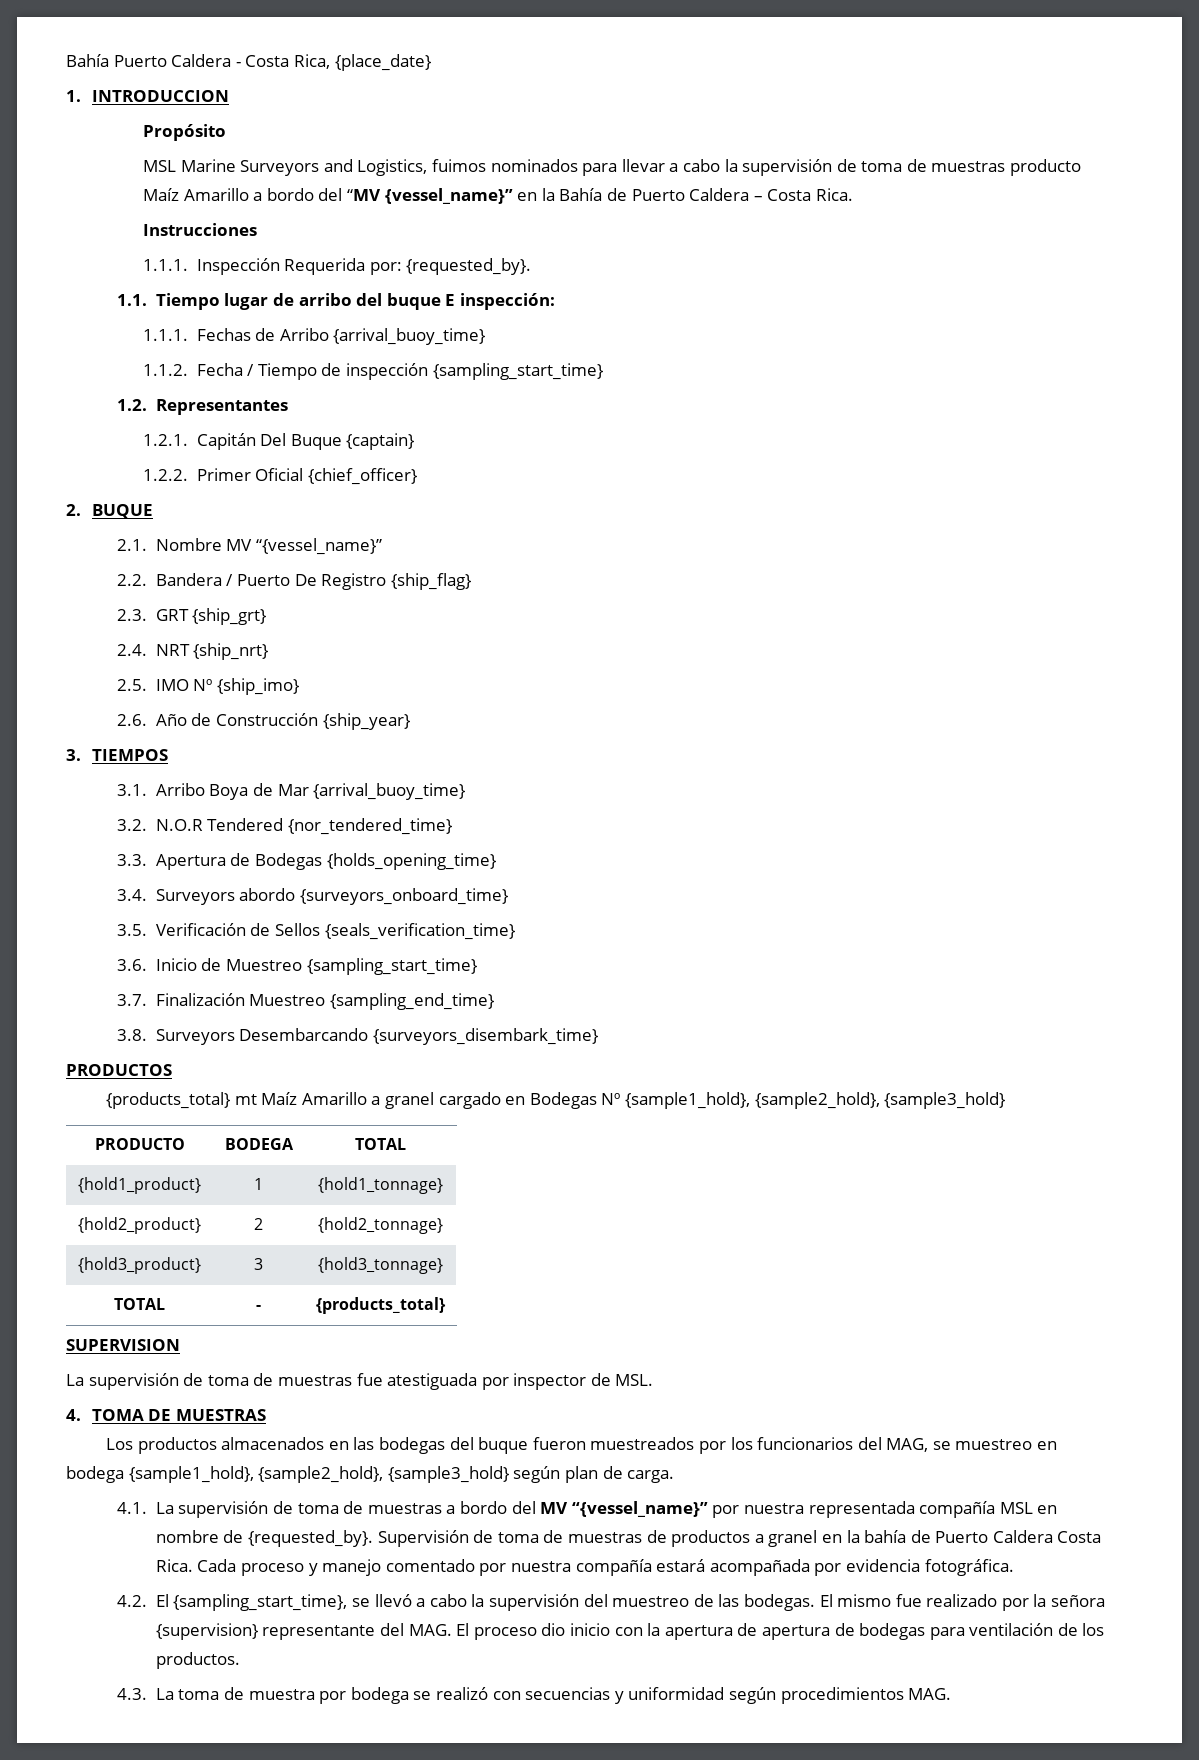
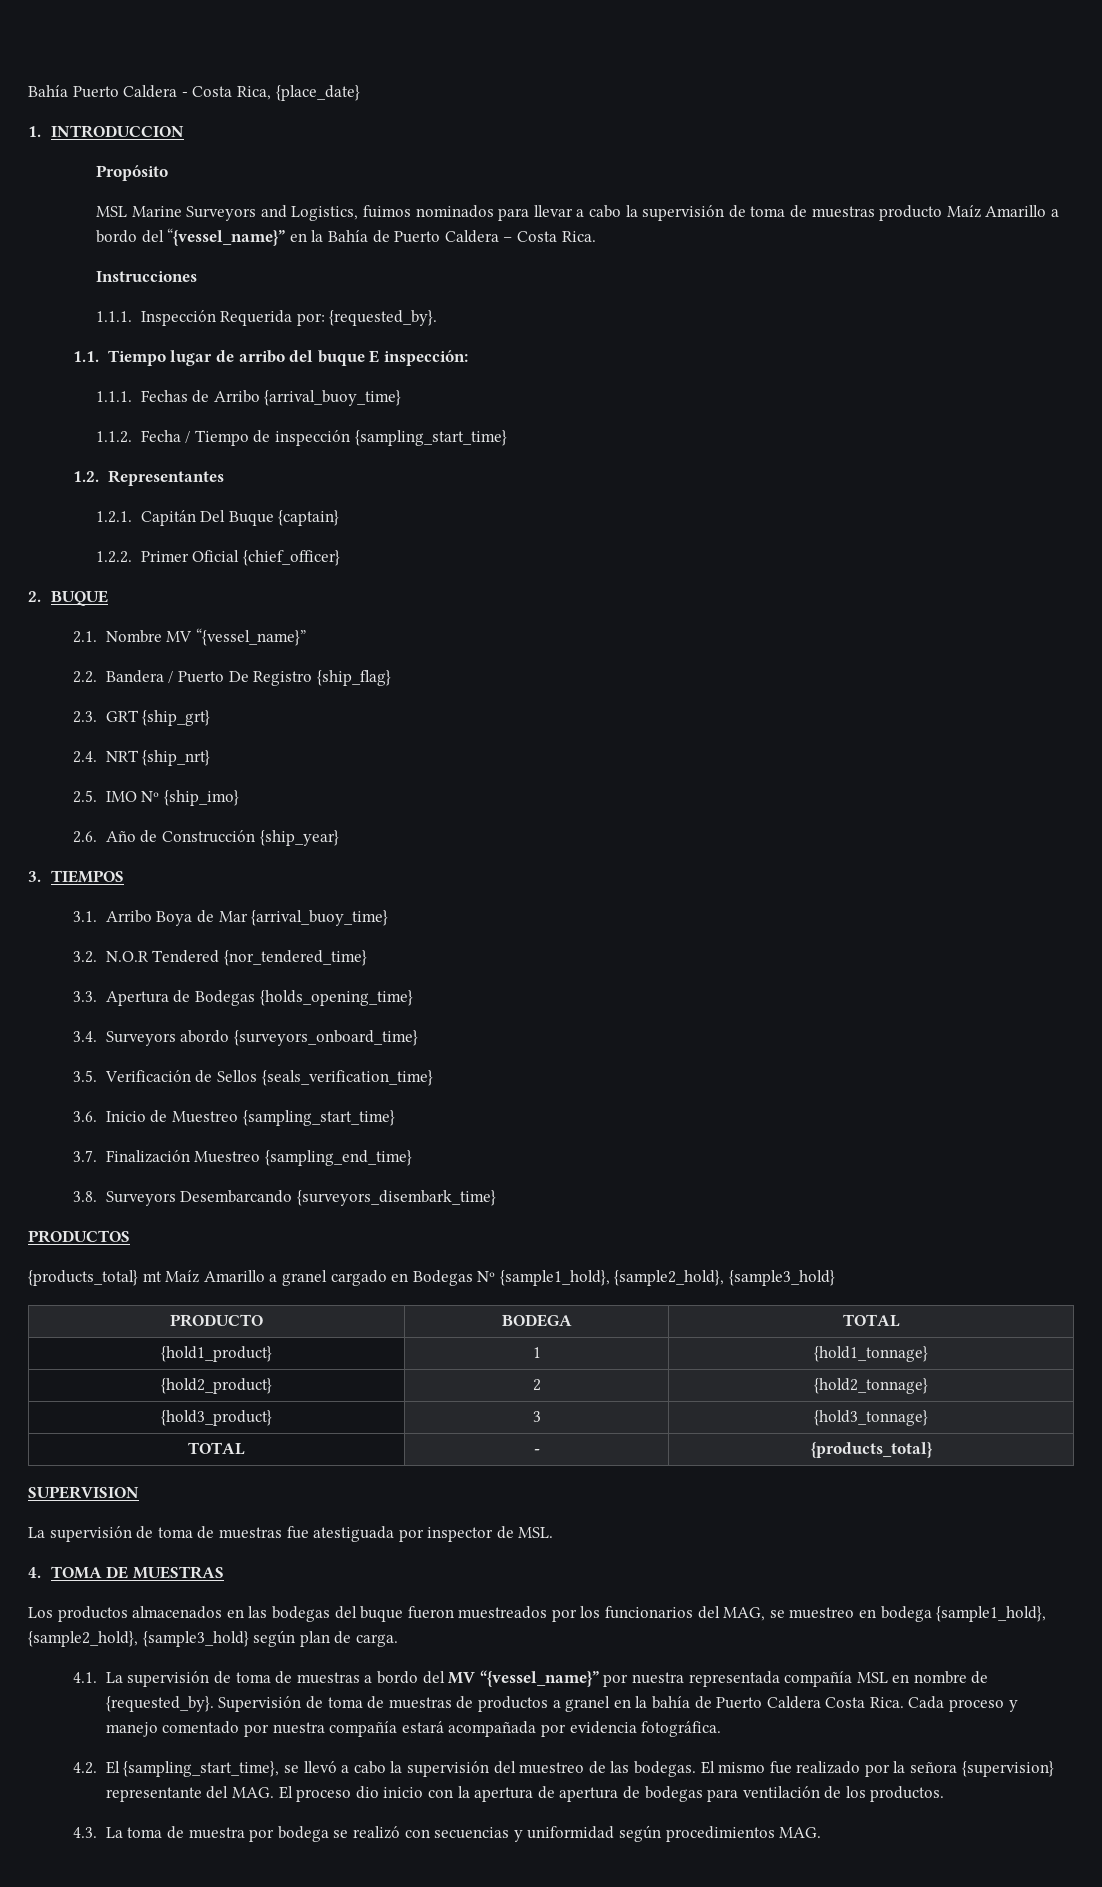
- MSL Marine Surveyors and Logistics, fuimos nominados para llevar a cabo la supervisión de toma de muestras producto Maíz Amarillo a bordo del “MV {vessel_name}” en la Bahía de Puerto Caldera – Costa Rica.
+ MSL Marine Surveyors and Logistics, fuimos nominados para llevar a cabo la supervisión de toma de muestras producto Maíz Amarillo a bordo del “{vessel_name}” en la Bahía de Puerto Caldera – Costa Rica.

